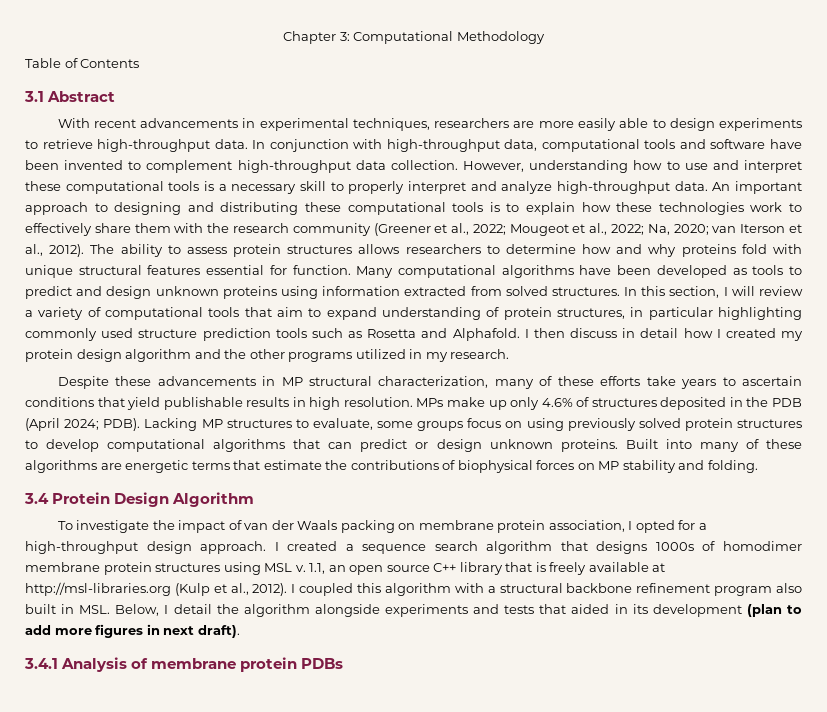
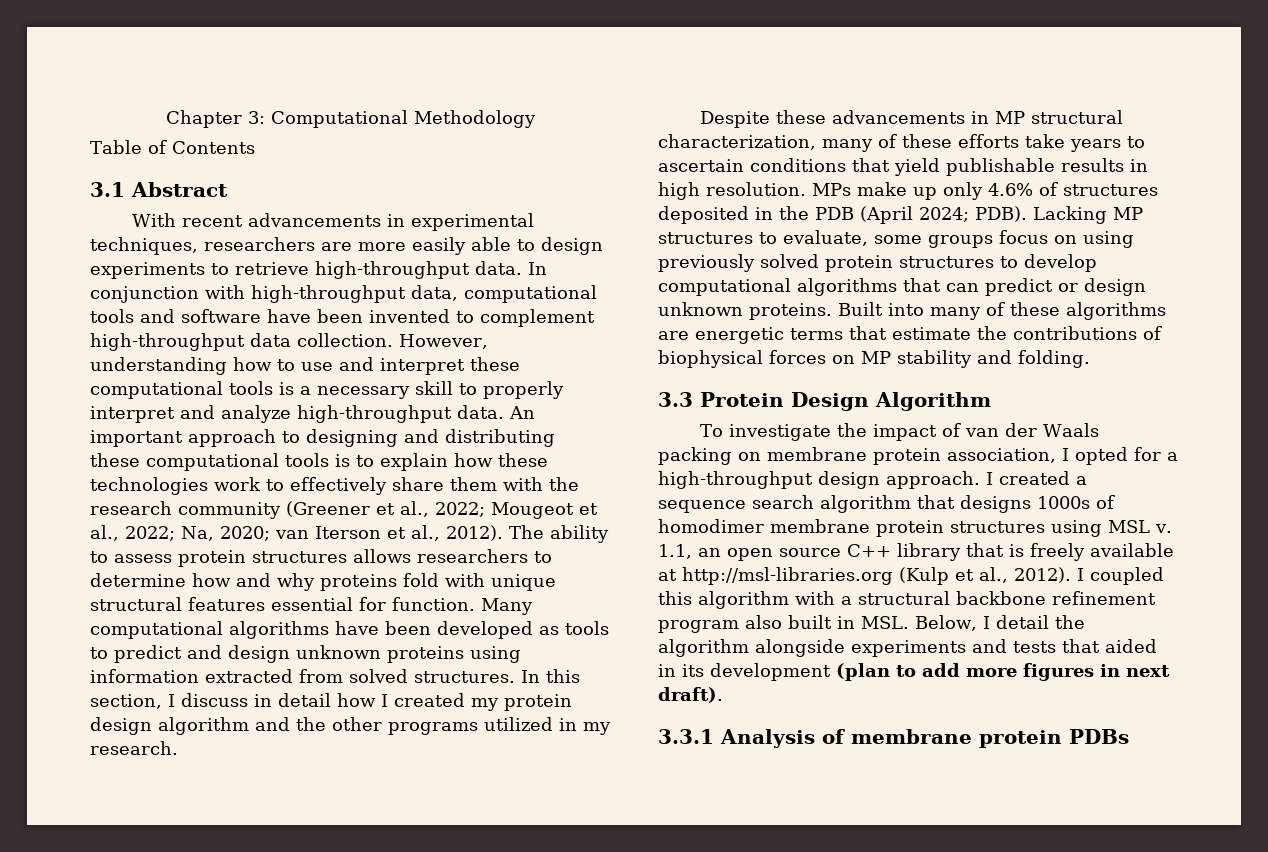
- In this section, I will review a variety of computational tools that aim to expand understanding of protein structures, in particular highlighting commonly used structure prediction tools such as Rosetta and Alphafold. I then discuss in detail how I created my protein design algorithm and the other programs utilized in my research.
+ In this section, I discuss in detail how I created my protein design algorithm and the other programs utilized in my research.
- 3.4 Protein Design Algorithm
+ 3.3 Protein Design Algorithm
- 3.4.1 Analysis of membrane protein PDBs
+ 3.3.1 Analysis of membrane protein PDBs

